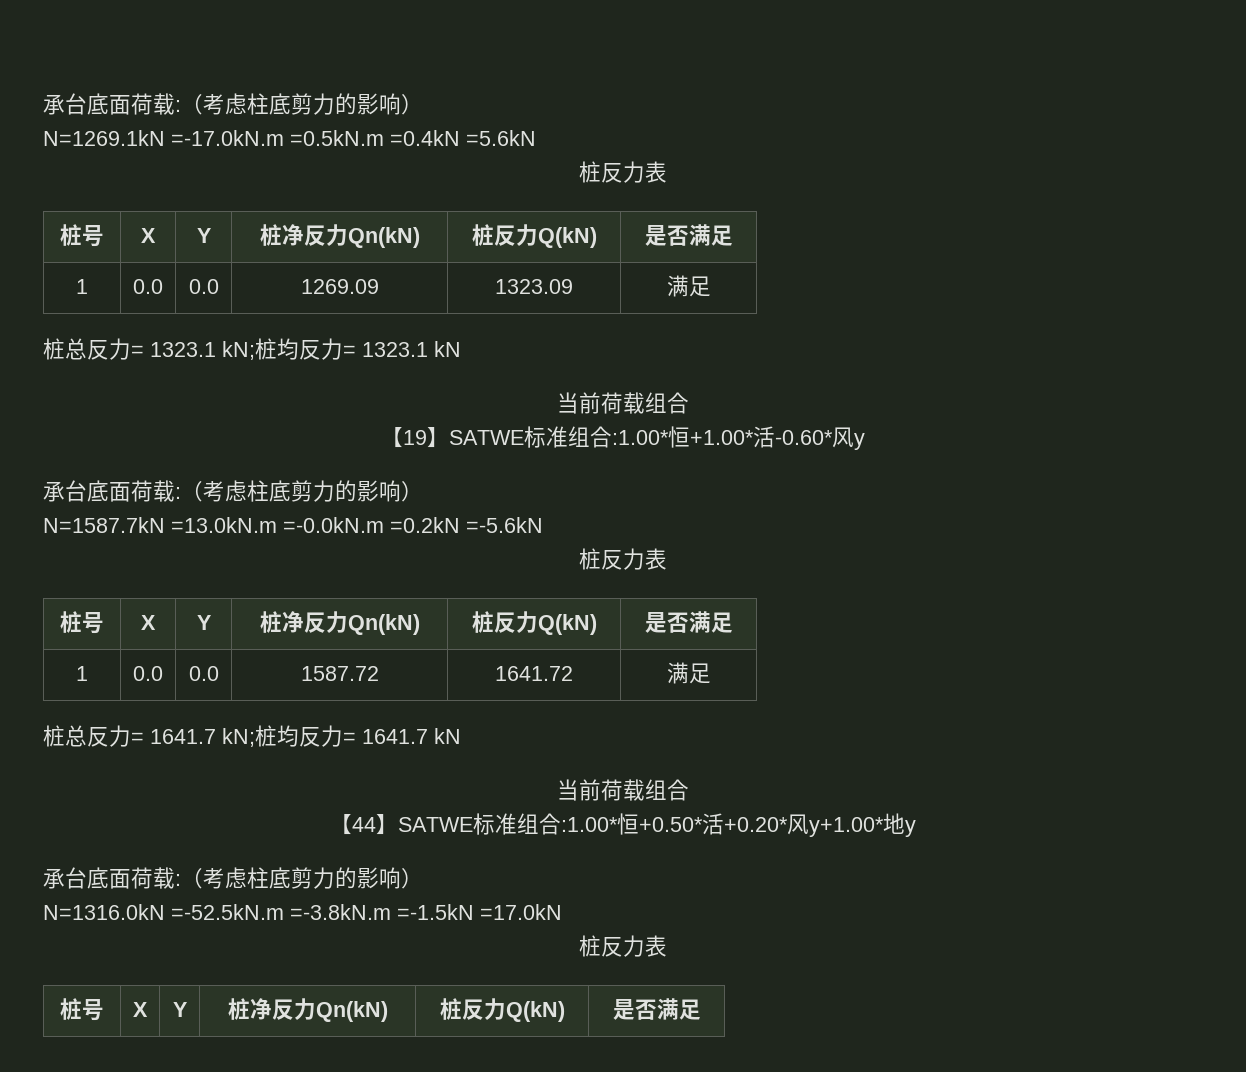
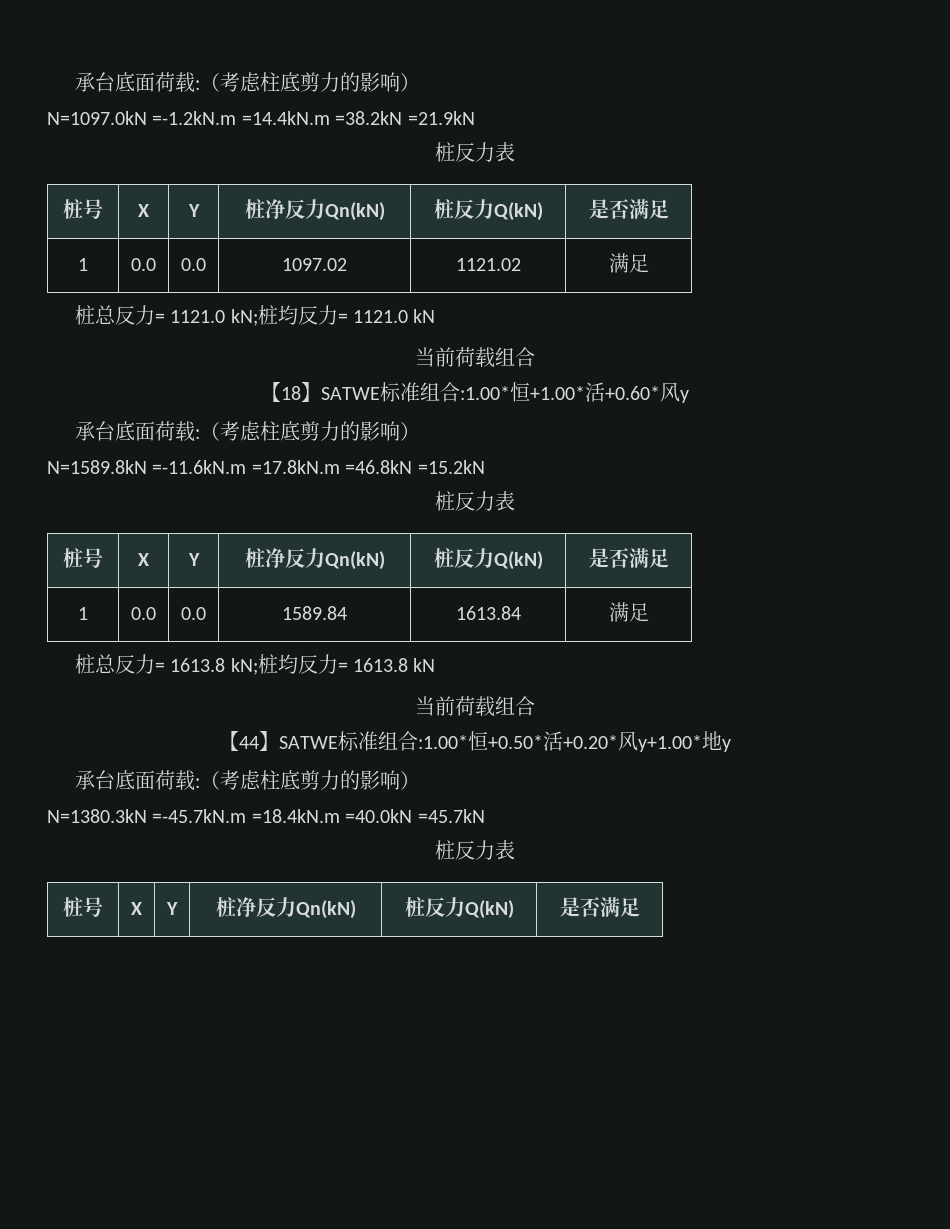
- N=1269.1kN =-17.0kN.m =0.5kN.m =0.4kN =5.6kN
+ N=1097.0kN =-1.2kN.m =14.4kN.m =38.2kN =21.9kN
- 1 | 0.0 | 0.0 | 1269.09 | 1323.09 | 满足
- 桩总反力= 1323.1 kN;桩均反力= 1323.1 kN
+ 1 | 0.0 | 0.0 | 1097.02 | 1121.02 | 满足
+ 桩总反力= 1121.0 kN;桩均反力= 1121.0 kN
  当前荷载组合
- 【19】SATWE标准组合:1.00*恒+1.00*活-0.60*风y
+ 【18】SATWE标准组合:1.00*恒+1.00*活+0.60*风y
- N=1587.7kN =13.0kN.m =-0.0kN.m =0.2kN =-5.6kN
+ N=1589.8kN =-11.6kN.m =17.8kN.m =46.8kN =15.2kN
- 1 | 0.0 | 0.0 | 1587.72 | 1641.72 | 满足
- 桩总反力= 1641.7 kN;桩均反力= 1641.7 kN
+ 1 | 0.0 | 0.0 | 1589.84 | 1613.84 | 满足
+ 桩总反力= 1613.8 kN;桩均反力= 1613.8 kN
- N=1316.0kN =-52.5kN.m =-3.8kN.m =-1.5kN =17.0kN
+ N=1380.3kN =-45.7kN.m =18.4kN.m =40.0kN =45.7kN

